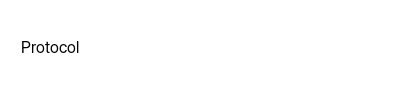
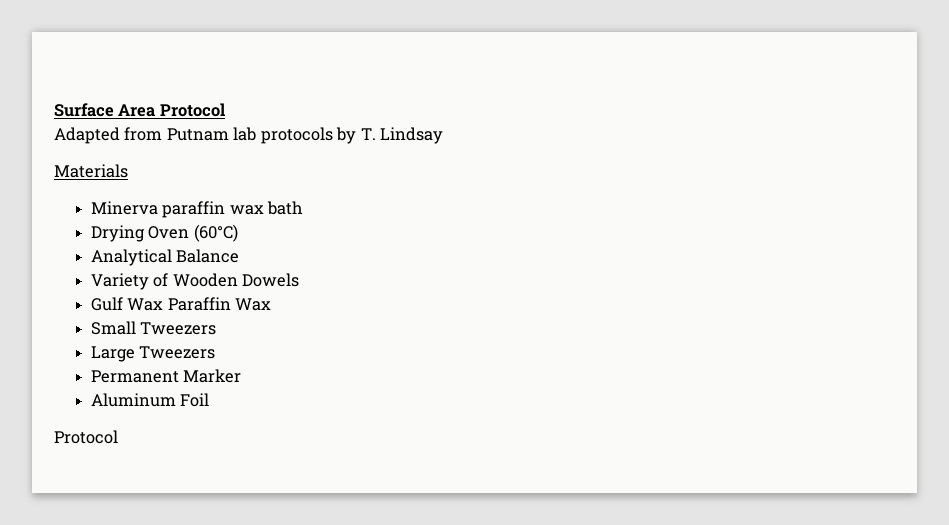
+ Surface Area Protocol
+ Adapted from Putnam lab protocols by T. Lindsay
+ Materials
+ Minerva paraffin wax bath
+ Drying Oven (60°C)
+ Analytical Balance
+ Variety of Wooden Dowels
+ Gulf Wax Paraffin Wax
+ Small Tweezers
+ Large Tweezers
+ Permanent Marker
+ Aluminum Foil

